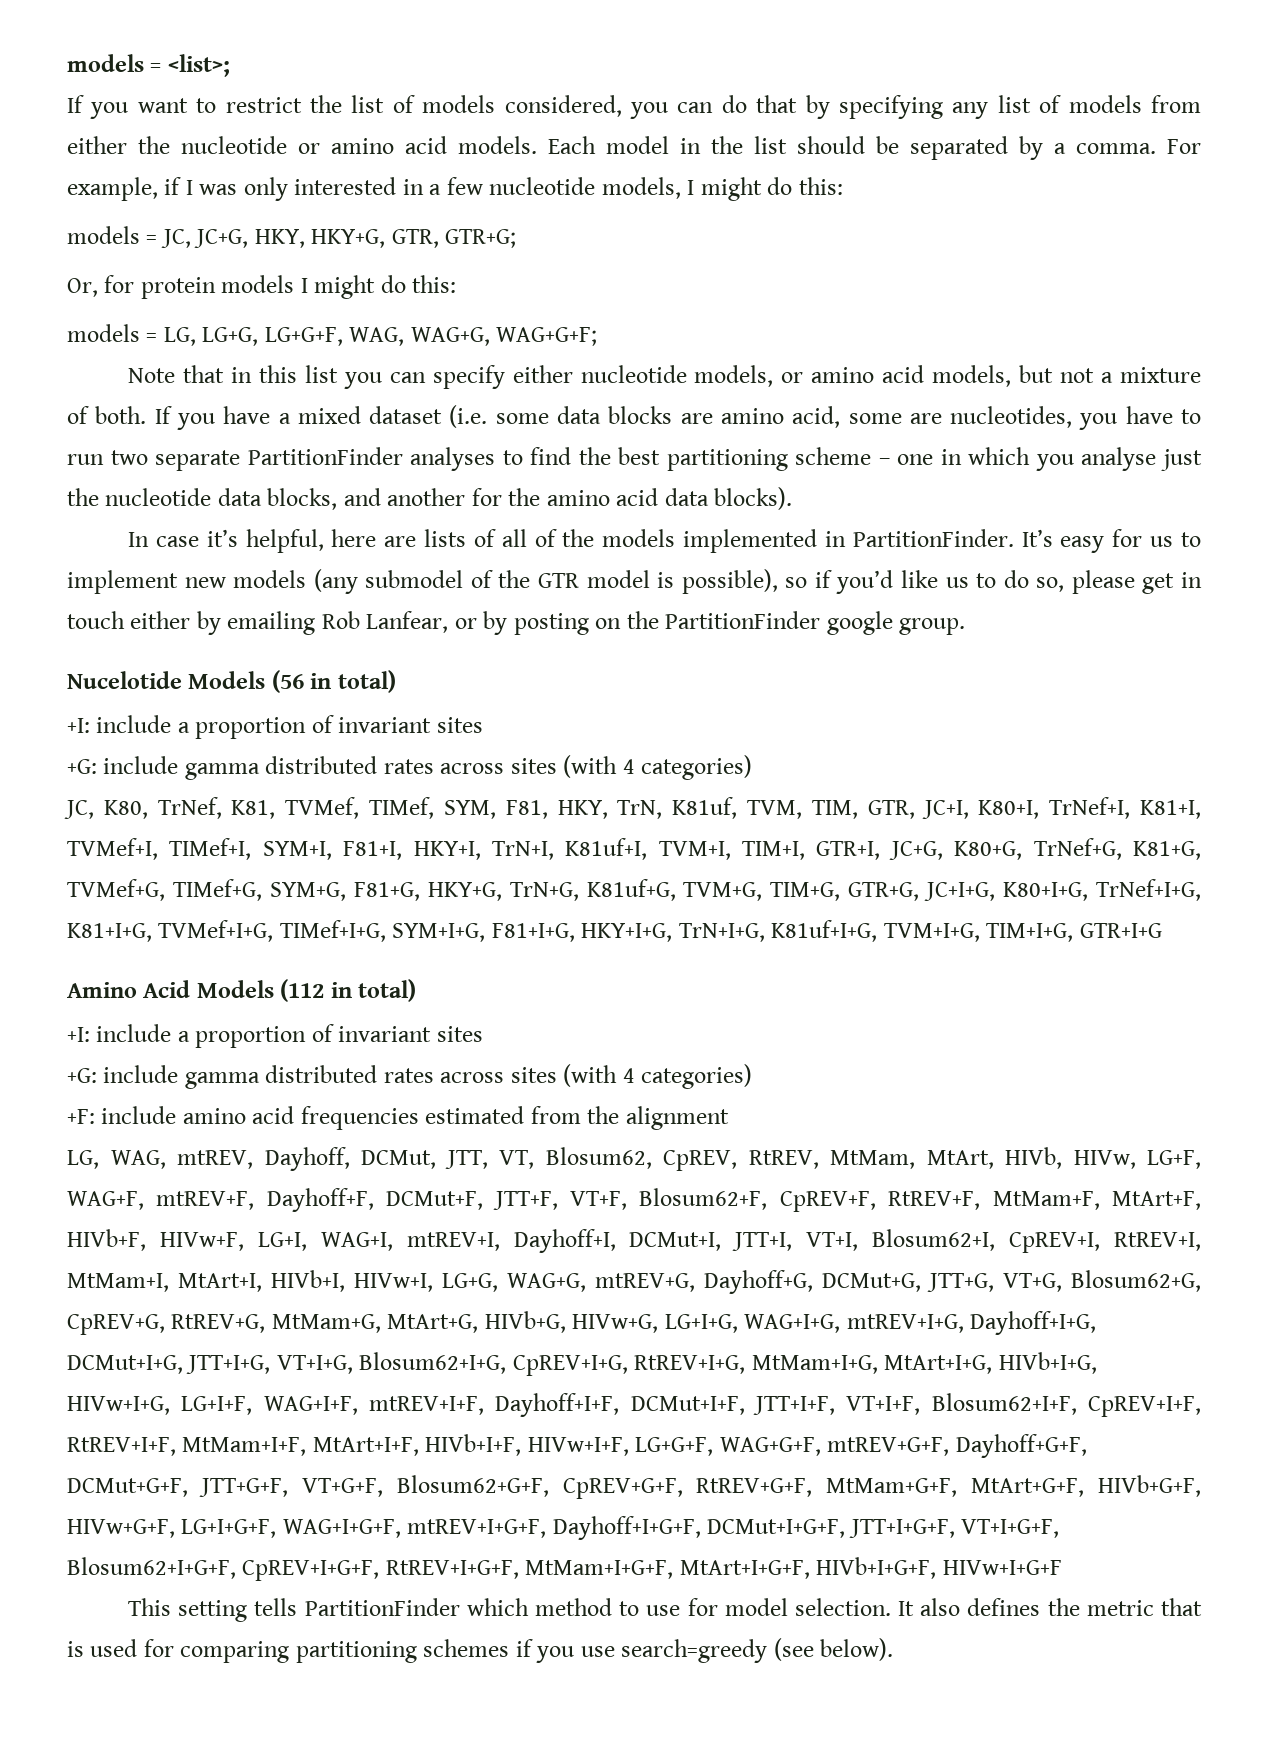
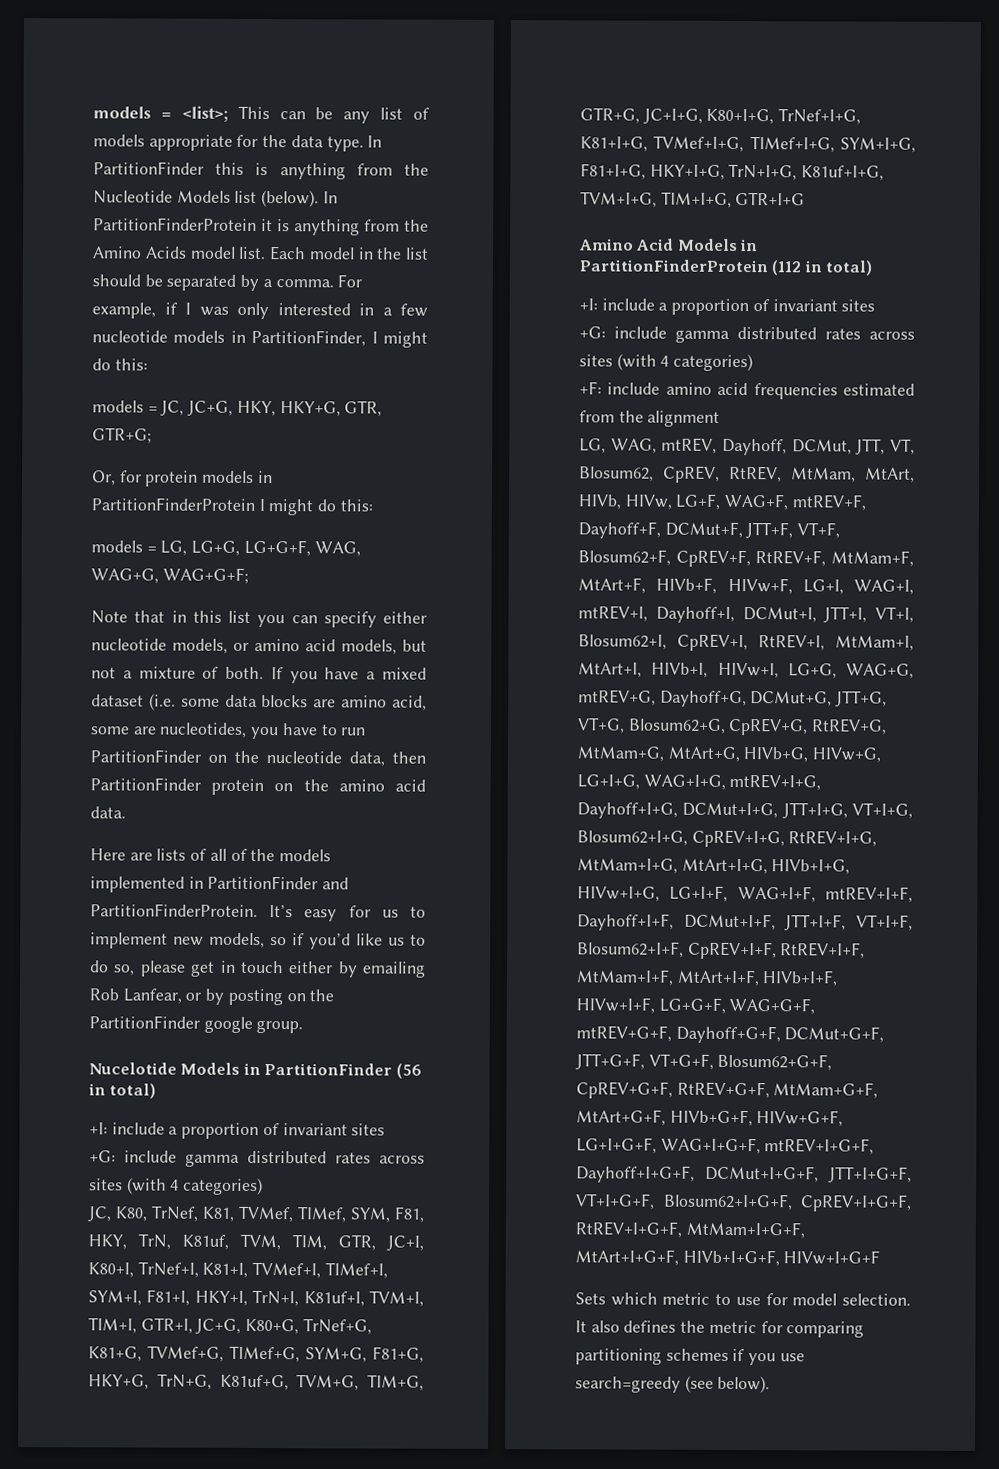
- models = <list>;
- If you want to restrict the list of models considered, you can do that by specifying any list of models from either the nucleotide or amino acid models.
+ models = <list>; This can be any list of models appropriate for the data type. In PartitionFinder this is anything from the Nucleotide Models list (below). In PartitionFinderProtein it is anything from the Amino Acids model list.
- For example, if I was only interested in a few nucleotide models, I might do this:
+ For example, if I was only interested in a few nucleotide models in PartitionFinder, I might do this:
- Or, for protein models I might do this:
+ Or, for protein models in PartitionFinderProtein I might do this:
- If you have a mixed dataset (i.e. some data blocks are amino acid, some are nucleotides, you have to run two separate PartitionFinder analyses to find the best partitioning scheme – one in which you analyse just the nucleotide data blocks, and another for the amino acid data blocks).
- In case it’s helpful, here are lists of all of the models implemented in PartitionFinder.
+ If you have a mixed dataset (i.e. some data blocks are amino acid, some are nucleotides, you have to run PartitionFinder on the nucleotide data, then PartitionFinder protein on the amino acid data.
+ Here are lists of all of the models implemented in PartitionFinder and PartitionFinderProtein.
- It’s easy for us to implement new models (any submodel of the GTR model is possible), so if you’d like us to do so, please get in touch either by emailing Rob Lanfear, or by posting on the PartitionFinder google group.
+ It’s easy for us to implement new models, so if you’d like us to do so, please get in touch either by emailing Rob Lanfear, or by posting on the PartitionFinder google group.
- Nucelotide Models (56 in total)
+ Nucelotide Models in PartitionFinder (56 in total)
- Amino Acid Models (112 in total)
+ Amino Acid Models in PartitionFinderProtein (112 in total)
- This setting tells PartitionFinder which method to use for model selection.
+ Sets which metric to use for model selection.
- It also defines the metric that is used for comparing partitioning schemes if you use search=greedy (see below).
+ It also defines the metric for comparing partitioning schemes if you use search=greedy (see below).

